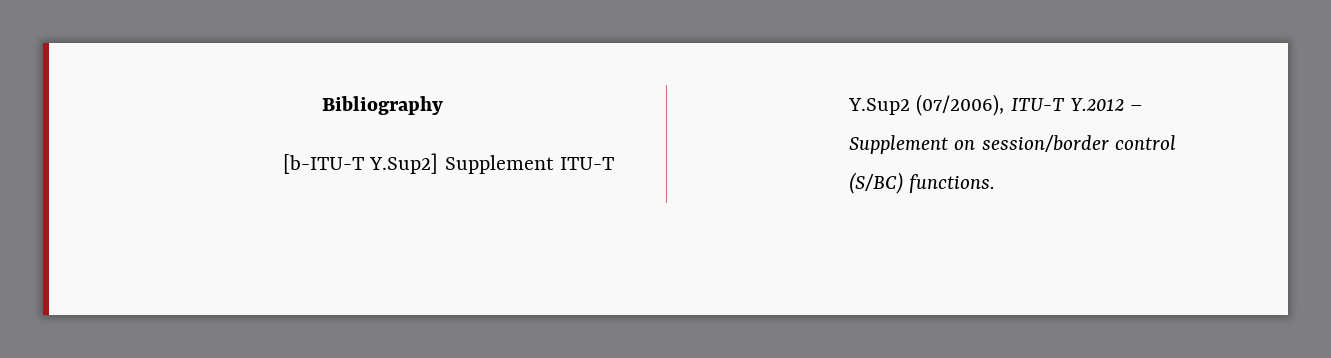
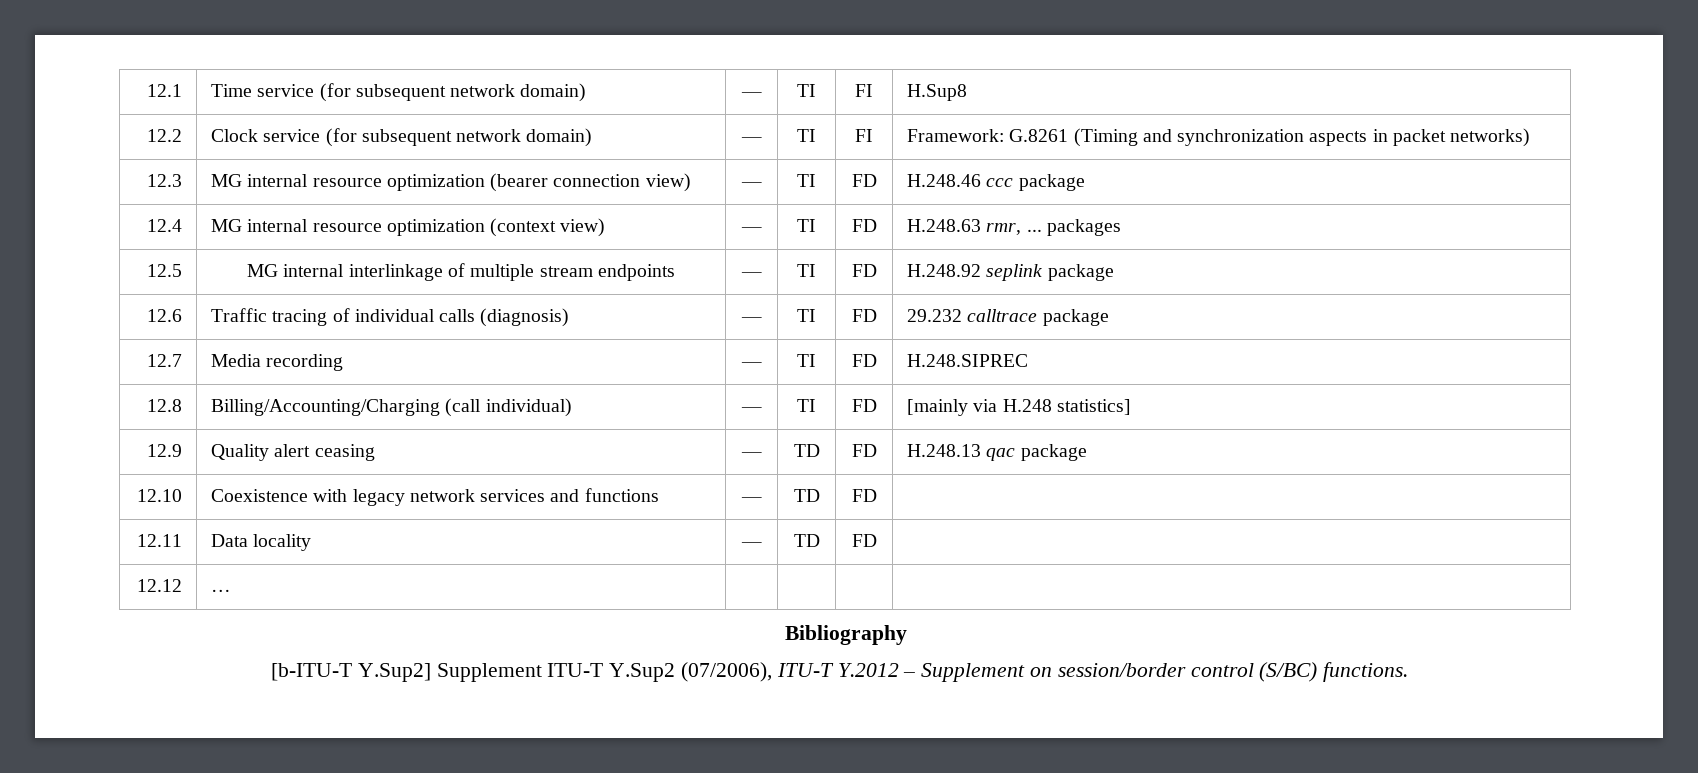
+ 12.1 | Time service (for subsequent network domain) | — | TI | FI | H.Sup8
+ 12.2 | Clock service (for subsequent network domain) | — | TI | FI | Framework: G.8261 (Timing and synchronization aspects in packet networks)
+ 12.3 | MG internal resource optimization (bearer connection view) | — | TI | FD | H.248.46 ccc package
+ 12.4 | MG internal resource optimization (context view) | — | TI | FD | H.248.63 rmr, ... packages
+ 12.5 | MG internal interlinkage of multiple stream endpoints | — | TI | FD | H.248.92 seplink package
+ 12.6 | Traffic tracing of individual calls (diagnosis) | — | TI | FD | 29.232 calltrace package
+ 12.7 | Media recording | — | TI | FD | H.248.SIPREC
+ 12.8 | Billing/Accounting/Charging (call individual) | — | TI | FD | [mainly via H.248 statistics]
+ 12.9 | Quality alert ceasing | — | TD | FD | H.248.13 qac package
+ 12.10 | Coexistence with legacy network services and functions | — | TD | FD |
+ 12.11 | Data locality | — | TD | FD |
+ 12.12 | … | | | |

